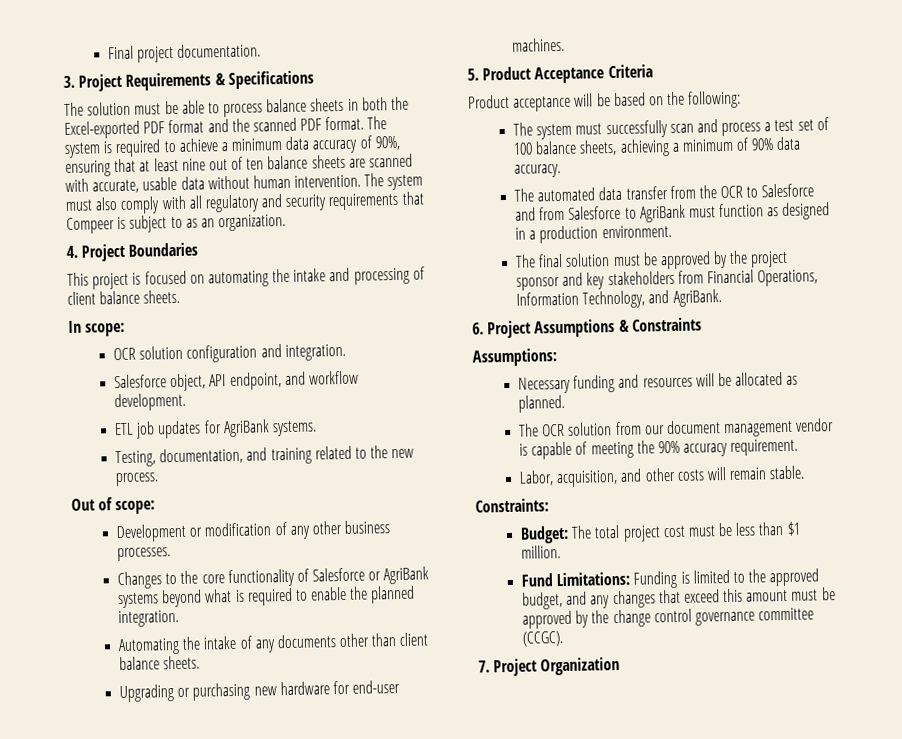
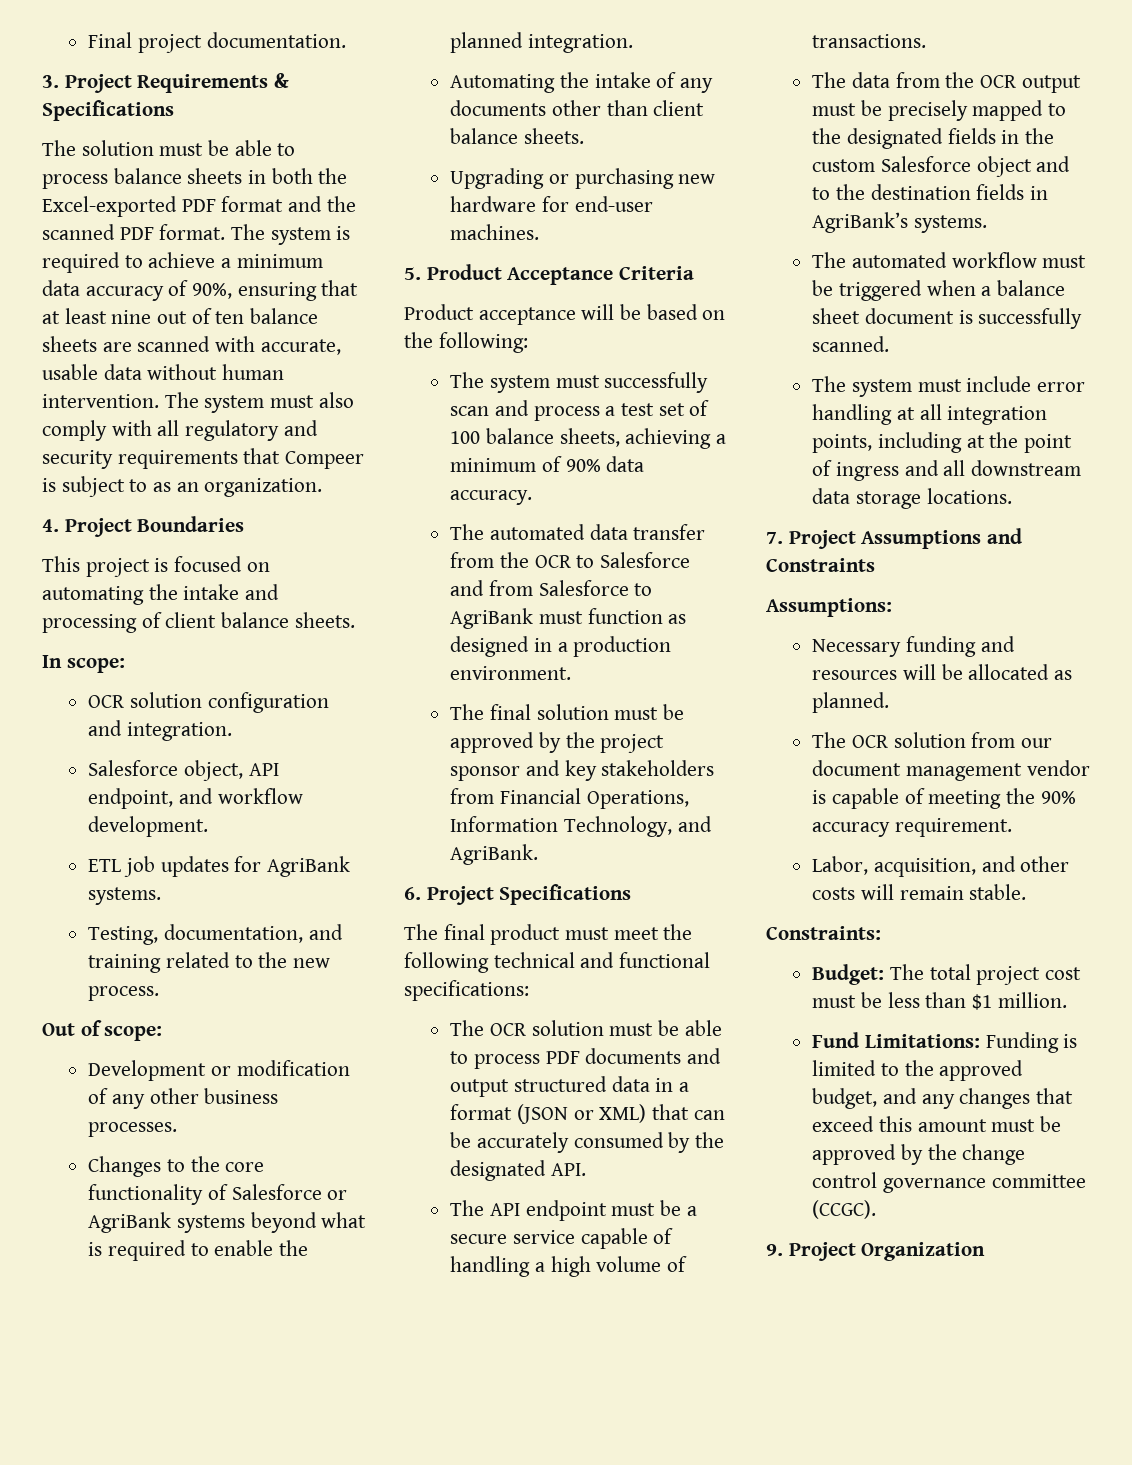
- 6. Project Assumptions & Constraints
+ 6. Project Specifications
+ The final product must meet the following technical and functional specifications:
+ The OCR solution must be able to process PDF documents and output structured data in a format (JSON or XML) that can be accurately consumed by the designated API.
+ The API endpoint must be a secure service capable of handling a high volume of transactions.
+ The data from the OCR output must be precisely mapped to the designated fields in the custom Salesforce object and to the destination fields in AgriBank’s systems.
+ The automated workflow must be triggered when a balance sheet document is successfully scanned.
+ The system must include error handling at all integration points, including at the point of ingress and all downstream data storage locations.
+ 7. Project Assumptions and Constraints
- 7. Project Organization
+ 9. Project Organization

